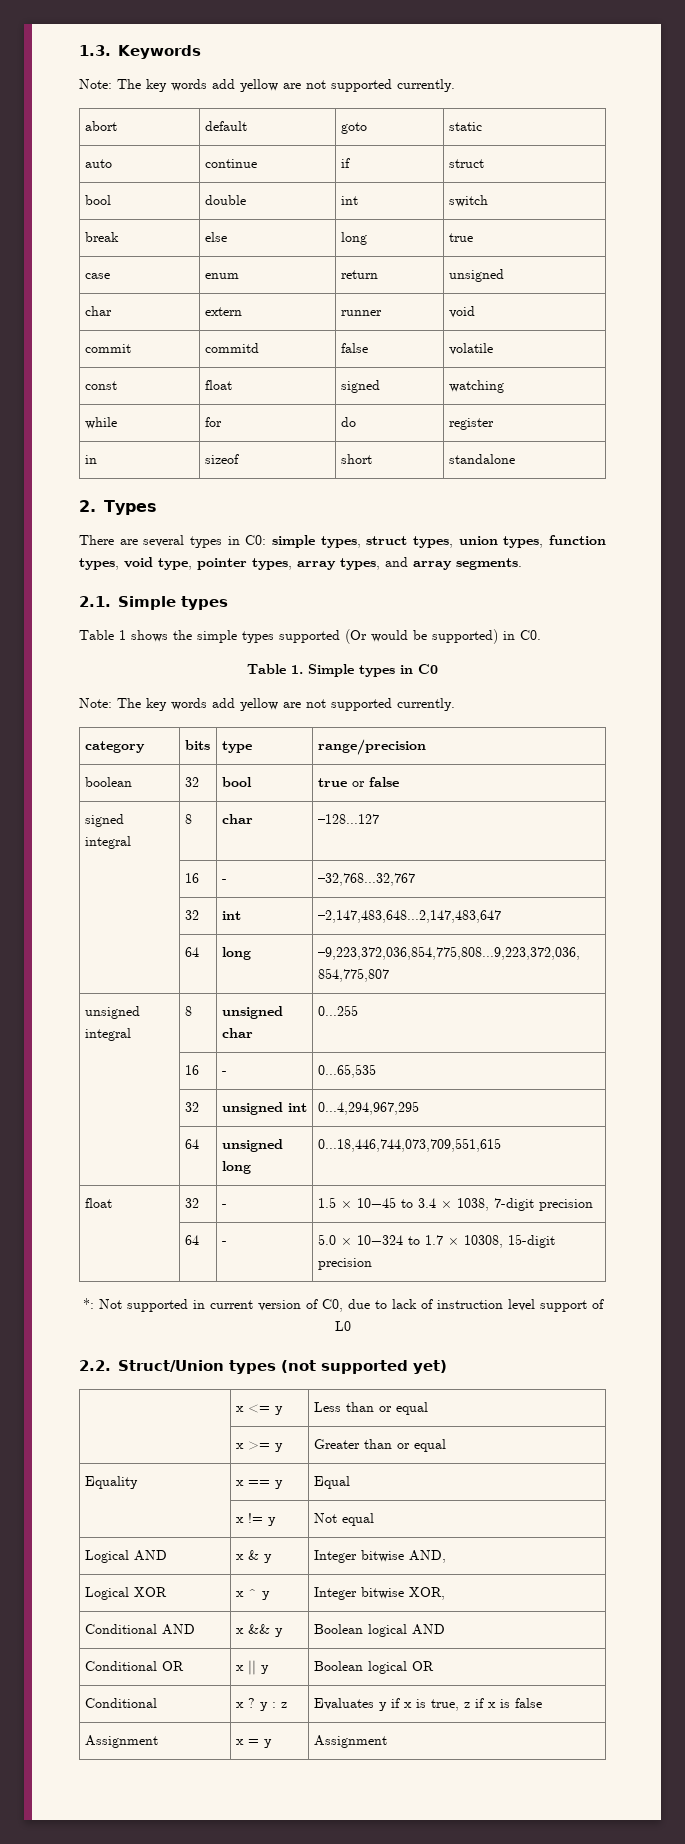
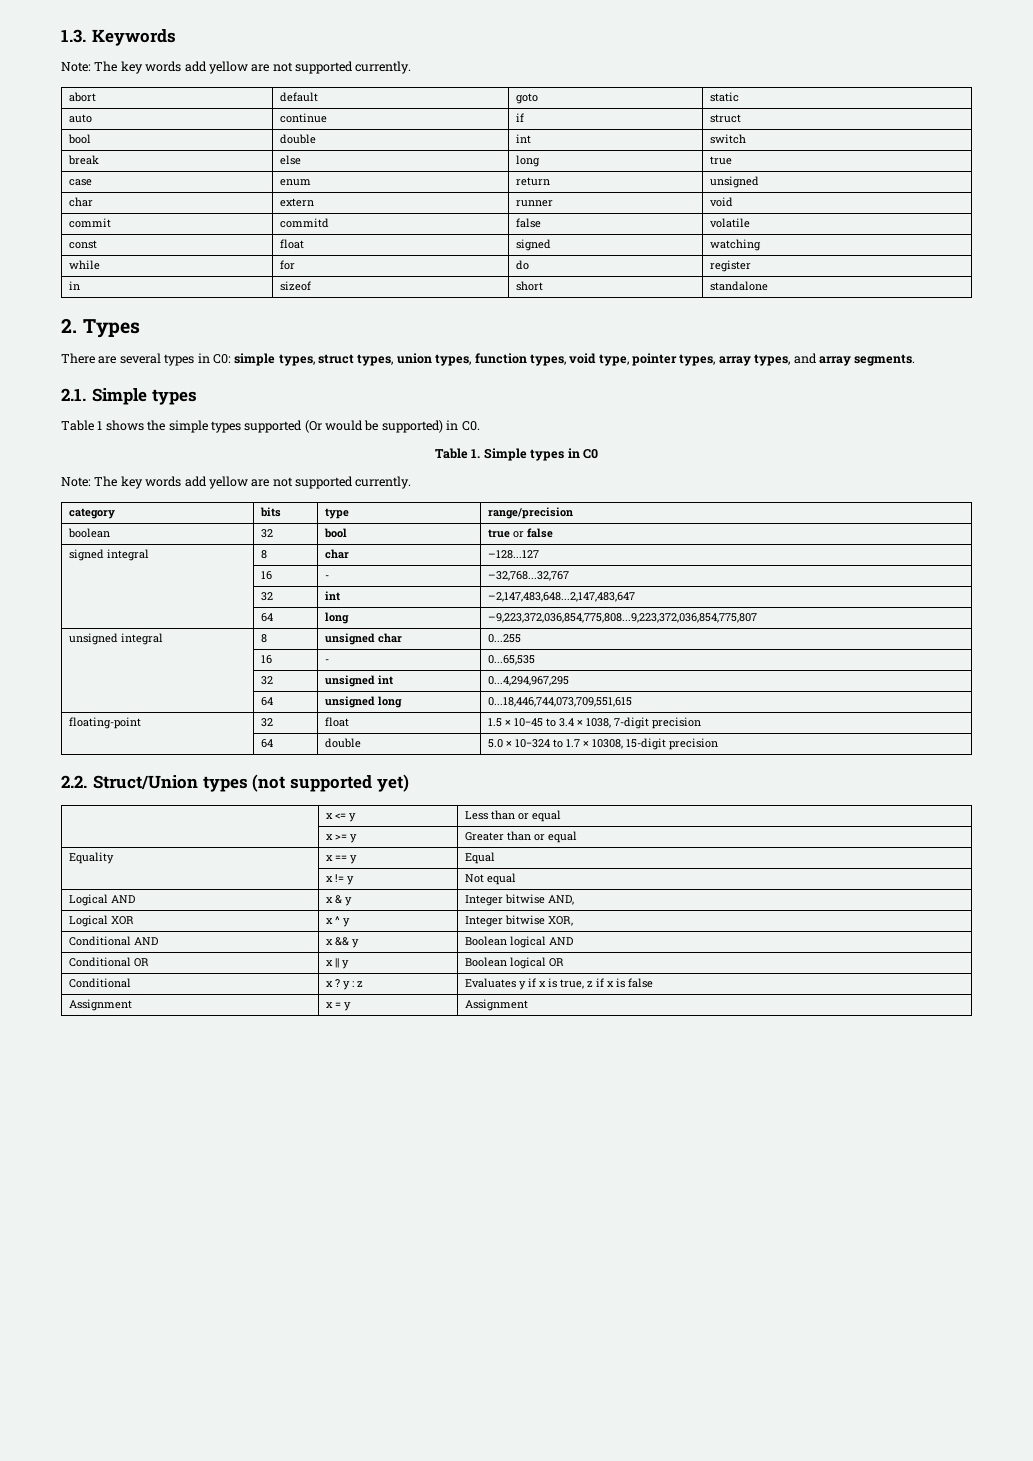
- float | 32 | - | 1.5 × 10−45 to 3.4 × 1038, 7-digit precision
+ floating-point | 32 | float | 1.5 × 10−45 to 3.4 × 1038, 7-digit precision
- | 64 | - | 5.0 × 10−324 to 1.7 × 10308, 15-digit precision
+ | 64 | double | 5.0 × 10−324 to 1.7 × 10308, 15-digit precision
- *: Not supported in current version of C0, due to lack of instruction level support of L0

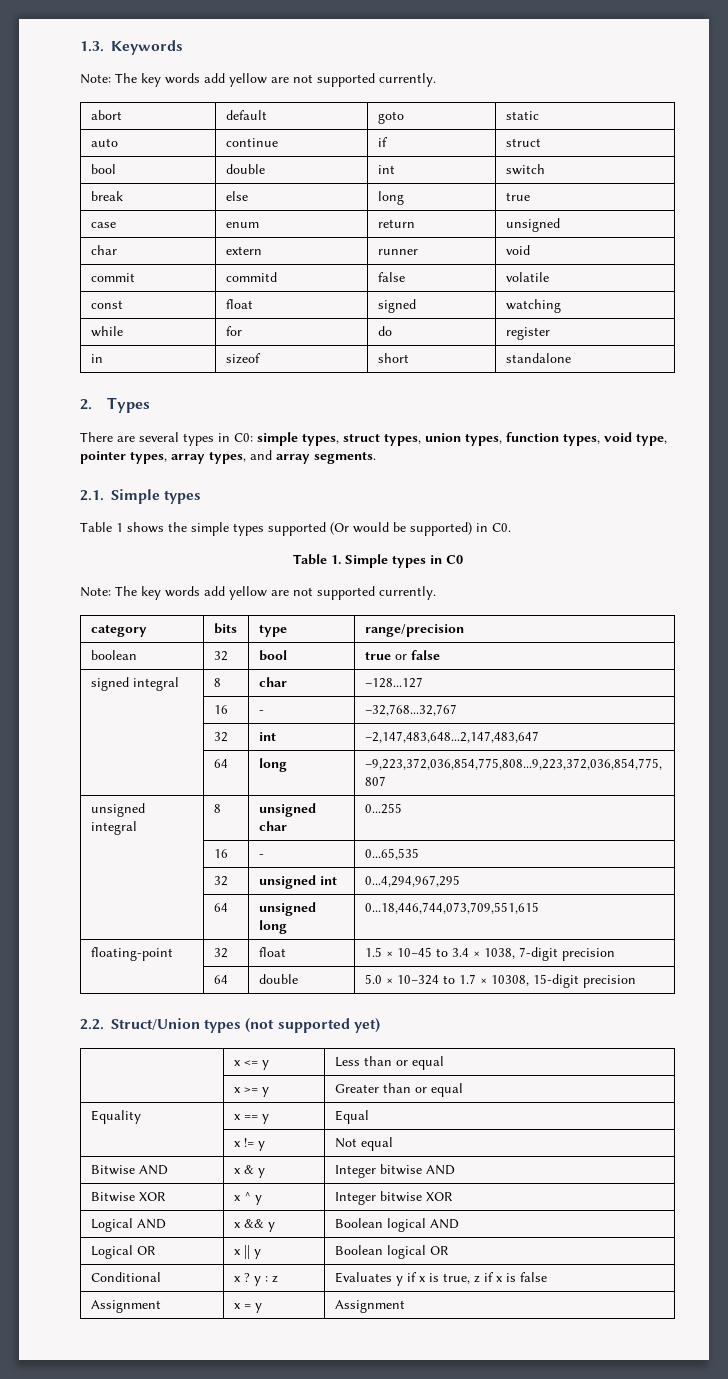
- Logical AND | x & y | Integer bitwise AND,
- Logical XOR | x ^ y | Integer bitwise XOR,
- Conditional AND | x && y | Boolean logical AND
+ Bitwise AND | x & y | Integer bitwise AND
+ Bitwise XOR | x ^ y | Integer bitwise XOR
+ Logical AND | x && y | Boolean logical AND
- Conditional OR | x || y | Boolean logical OR
+ Logical OR | x || y | Boolean logical OR

